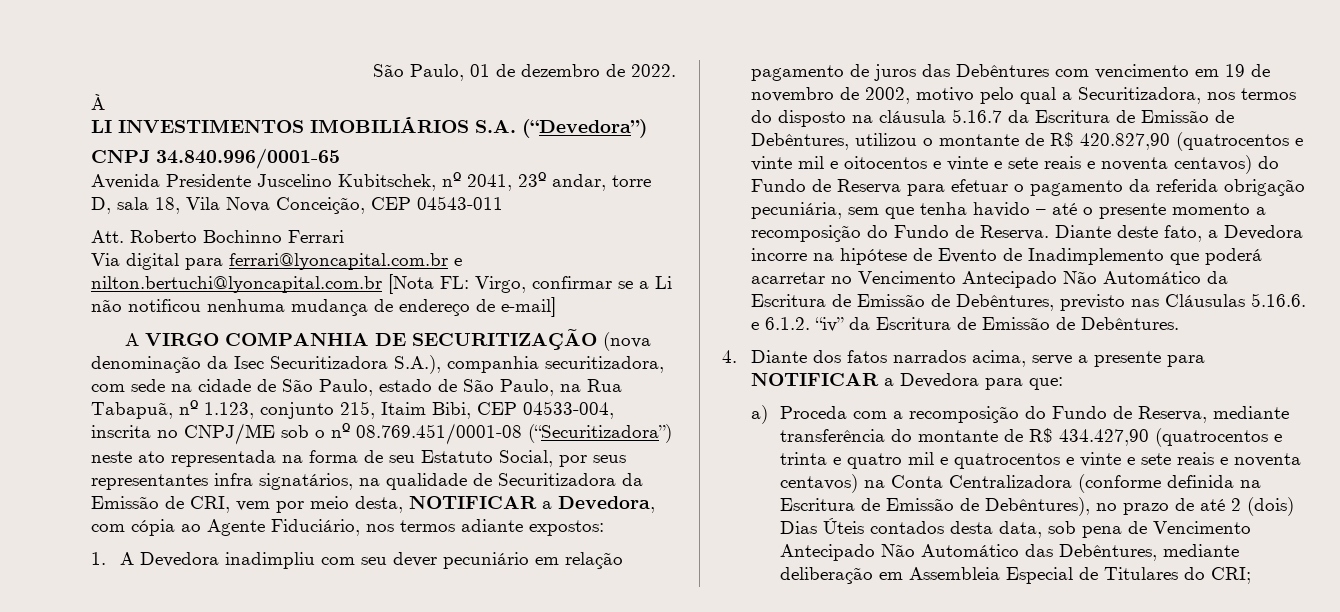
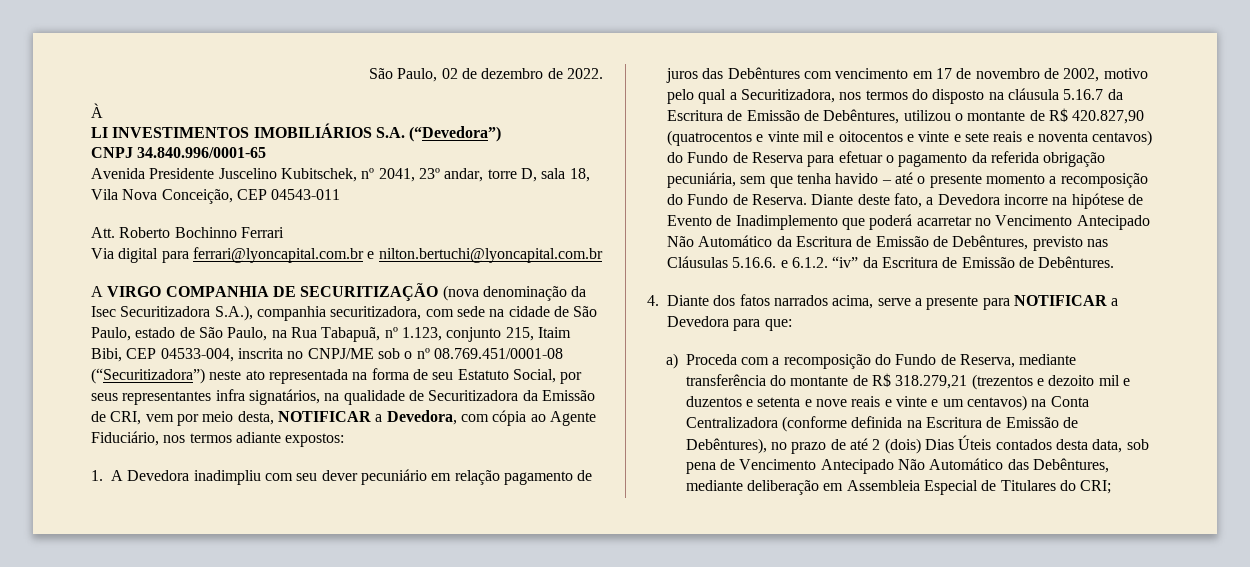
- São Paulo, 01 de dezembro de 2022.
+ São Paulo, 02 de dezembro de 2022.
- Via digital para ferrari@lyoncapital.com.br e nilton.bertuchi@lyoncapital.com.br [Nota FL: Virgo, confirmar se a Li não notificou nenhuma mudança de endereço de e-mail]
+ Via digital para ferrari@lyoncapital.com.br e nilton.bertuchi@lyoncapital.com.br
- 1. A Devedora inadimpliu com seu dever pecuniário em relação pagamento de juros das Debêntures com vencimento em 19 de novembro de 2002, motivo pelo qual a Securitizadora, nos termos do disposto na cláusula 5.16.7 da Escritura de Emissão de Debêntures, utilizou o montante de R$ 420.827,90 (quatrocentos e vinte mil e oitocentos e vinte e sete reais e noventa centavos) do Fundo de Reserva para efetuar o pagamento da referida obrigação pecuniária, sem que tenha havido – até o presente momento a recomposição do Fundo de Reserva.
+ 1. A Devedora inadimpliu com seu dever pecuniário em relação pagamento de juros das Debêntures com vencimento em 17 de novembro de 2002, motivo pelo qual a Securitizadora, nos termos do disposto na cláusula 5.16.7 da Escritura de Emissão de Debêntures, utilizou o montante de R$ 420.827,90 (quatrocentos e vinte mil e oitocentos e vinte e sete reais e noventa centavos) do Fundo de Reserva para efetuar o pagamento da referida obrigação pecuniária, sem que tenha havido – até o presente momento a recomposição do Fundo de Reserva.
- a) Proceda com a recomposição do Fundo de Reserva, mediante transferência do montante de R$ 434.427,90 (quatrocentos e trinta e quatro mil e quatrocentos e vinte e sete reais e noventa centavos) na Conta Centralizadora (conforme definida na Escritura de Emissão de Debêntures), no prazo de até 2 (dois) Dias Úteis contados desta data, sob pena de Vencimento Antecipado Não Automático das Debêntures, mediante deliberação em Assembleia Especial de Titulares do CRI;
+ a) Proceda com a recomposição do Fundo de Reserva, mediante transferência do montante de R$ 318.279,21 (trezentos e dezoito mil e duzentos e setenta e nove reais e vinte e um centavos) na Conta Centralizadora (conforme definida na Escritura de Emissão de Debêntures), no prazo de até 2 (dois) Dias Úteis contados desta data, sob pena de Vencimento Antecipado Não Automático das Debêntures, mediante deliberação em Assembleia Especial de Titulares do CRI;

